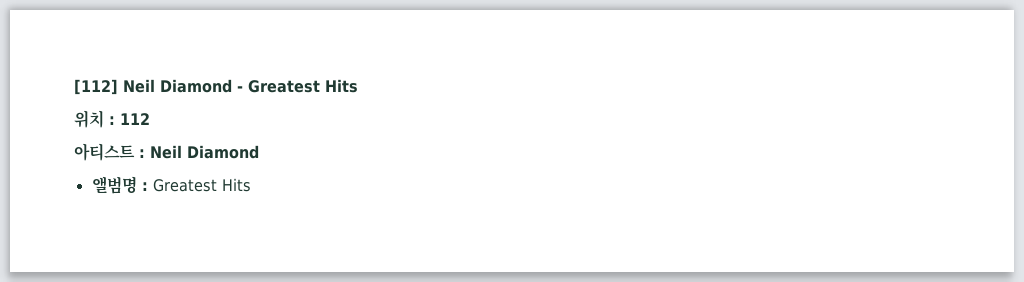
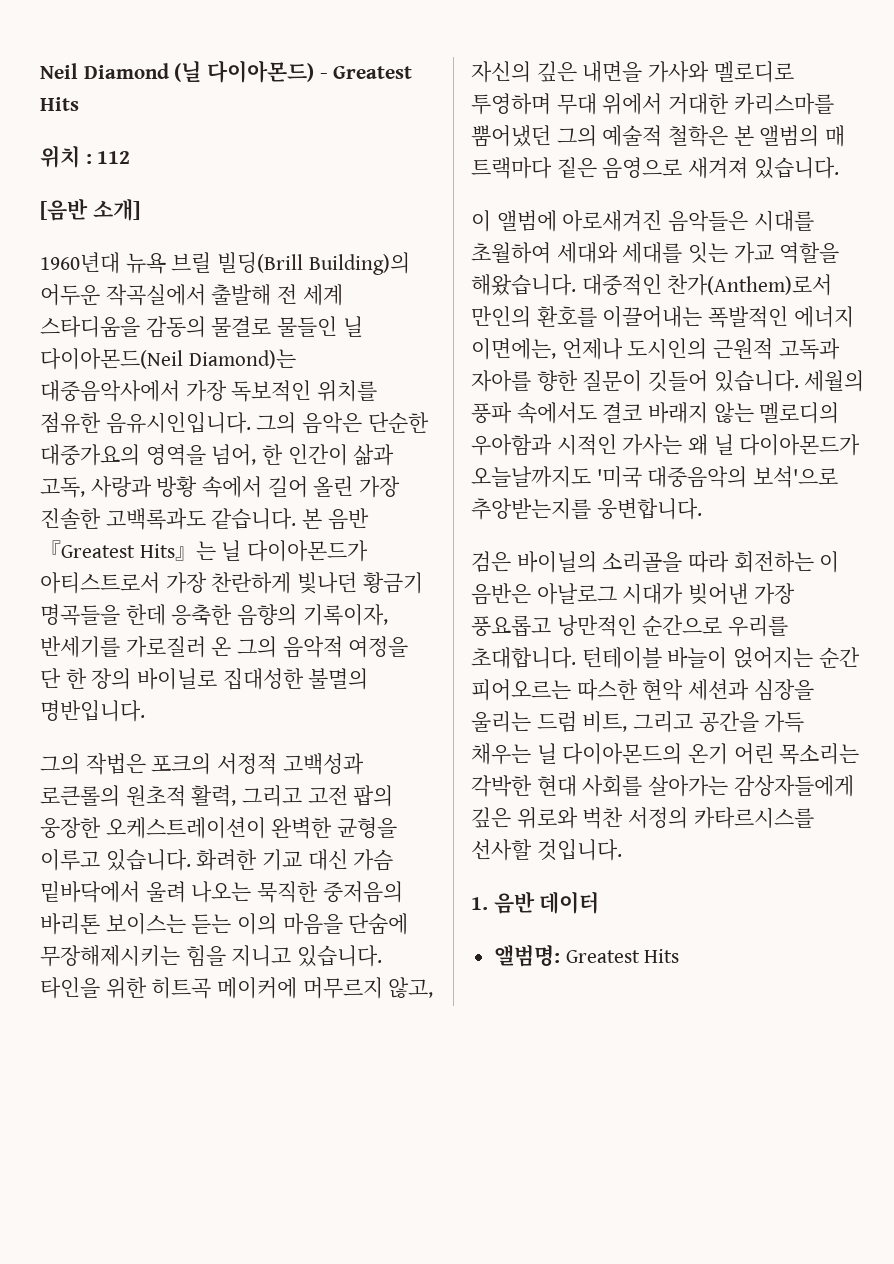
- [112] Neil Diamond - Greatest Hits
+ Neil Diamond (닐 다이아몬드) - Greatest Hits
- 아티스트 : Neil Diamond
- 앨범명 : Greatest Hits
+ [음반 소개]
+ 1960년대 뉴욕 브릴 빌딩(Brill Building)의 어두운 작곡실에서 출발해 전 세계 스타디움을 감동의 물결로 물들인 닐 다이아몬드(Neil Diamond)는 대중음악사에서 가장 독보적인 위치를 점유한 음유시인입니다. 그의 음악은 단순한 대중가요의 영역을 넘어, 한 인간이 삶과 고독, 사랑과 방황 속에서 길어 올린 가장 진솔한 고백록과도 같습니다. 본 음반『Greatest Hits』는 닐 다이아몬드가 아티스트로서 가장 찬란하게 빛나던 황금기 명곡들을 한데 응축한 음향의 기록이자, 반세기를 가로질러 온 그의 음악적 여정을 단 한 장의 바이닐로 집대성한 불멸의 명반입니다.
+ 그의 작법은 포크의 서정적 고백성과 로큰롤의 원초적 활력, 그리고 고전 팝의 웅장한 오케스트레이션이 완벽한 균형을 이루고 있습니다. 화려한 기교 대신 가슴 밑바닥에서 울려 나오는 묵직한 중저음의 바리톤 보이스는 듣는 이의 마음을 단숨에 무장해제시키는 힘을 지니고 있습니다. 타인을 위한 히트곡 메이커에 머무르지 않고, 자신의 깊은 내면을 가사와 멜로디로 투영하며 무대 위에서 거대한 카리스마를 뿜어냈던 그의 예술적 철학은 본 앨범의 매 트랙마다 짙은 음영으로 새겨져 있습니다.
+ 이 앨범에 아로새겨진 음악들은 시대를 초월하여 세대와 세대를 잇는 가교 역할을 해왔습니다. 대중적인 찬가(Anthem)로서 만인의 환호를 이끌어내는 폭발적인 에너지 이면에는, 언제나 도시인의 근원적 고독과 자아를 향한 질문이 깃들어 있습니다. 세월의 풍파 속에서도 결코 바래지 않는 멜로디의 우아함과 시적인 가사는 왜 닐 다이아몬드가 오늘날까지도 '미국 대중음악의 보석'으로 추앙받는지를 웅변합니다.
+ 검은 바이닐의 소리골을 따라 회전하는 이 음반은 아날로그 시대가 빚어낸 가장 풍요롭고 낭만적인 순간으로 우리를 초대합니다. 턴테이블 바늘이 얹어지는 순간 피어오르는 따스한 현악 세션과 심장을 울리는 드럼 비트, 그리고 공간을 가득 채우는 닐 다이아몬드의 온기 어린 목소리는 각박한 현대 사회를 살아가는 감상자들에게 깊은 위로와 벅찬 서정의 카타르시스를 선사할 것입니다.
+ 1. 음반 데이터
+ 앨범명: Greatest Hits

